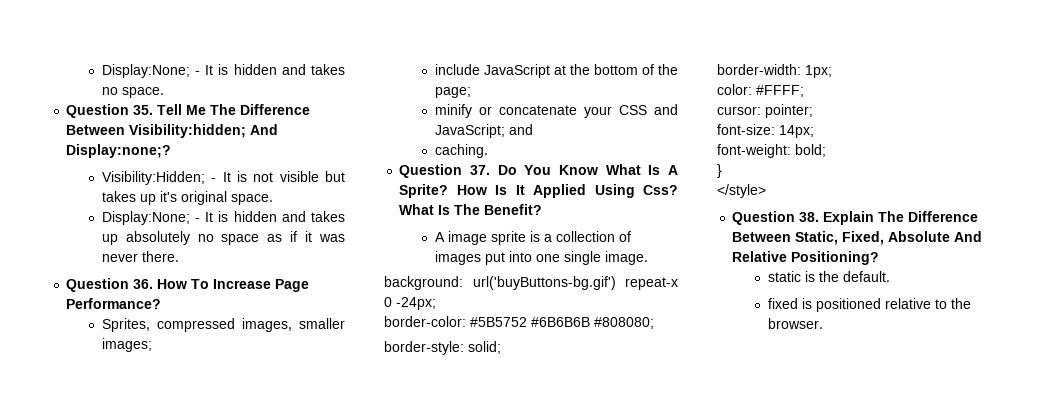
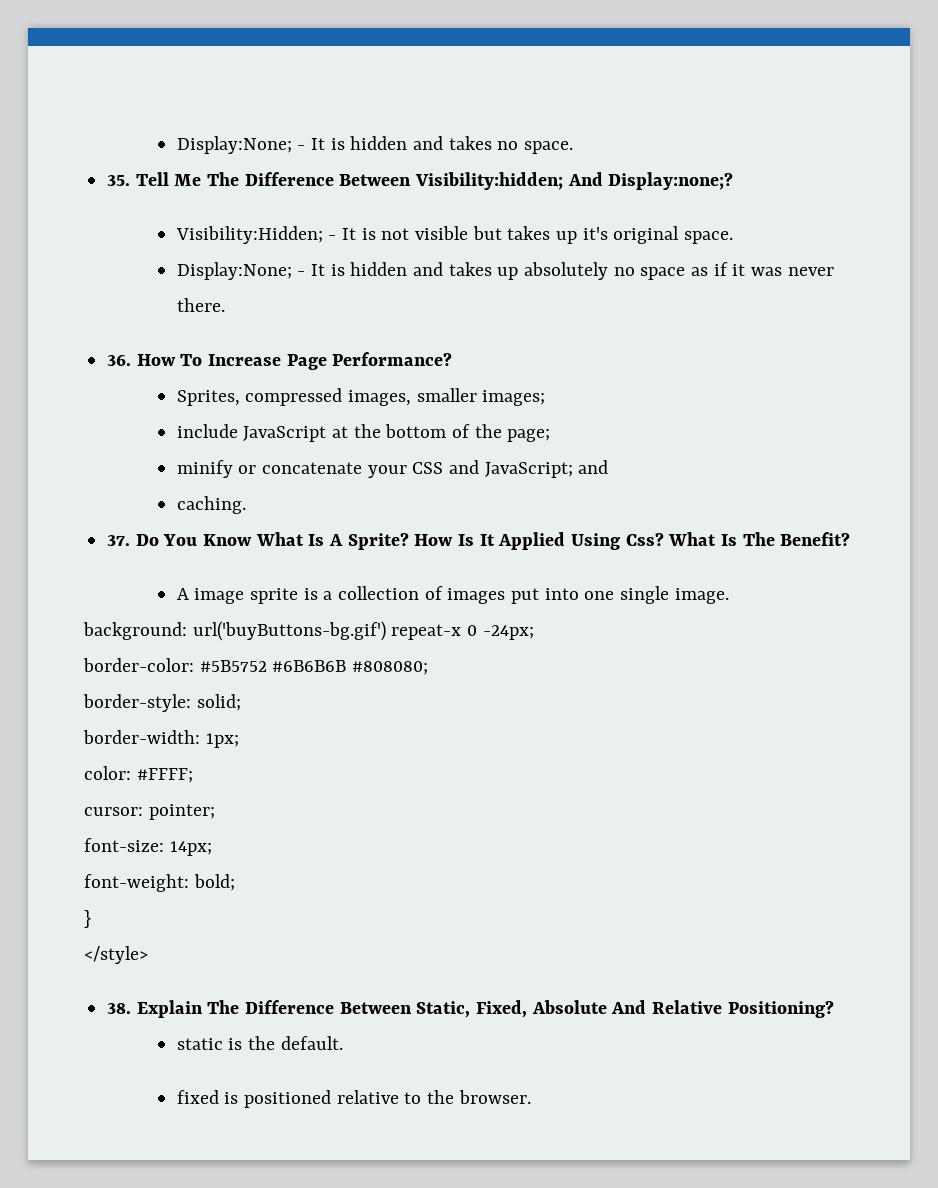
- Question 35. Tell Me The Difference Between Visibility:hidden; And Display:none;?
+ 35. Tell Me The Difference Between Visibility:hidden; And Display:none;?
- Question 36. How To Increase Page Performance?
+ 36. How To Increase Page Performance?
- Question 37. Do You Know What Is A Sprite?
+ 37. Do You Know What Is A Sprite?
- Question 38. Explain The Difference Between Static, Fixed, Absolute And Relative Positioning?
+ 38. Explain The Difference Between Static, Fixed, Absolute And Relative Positioning?

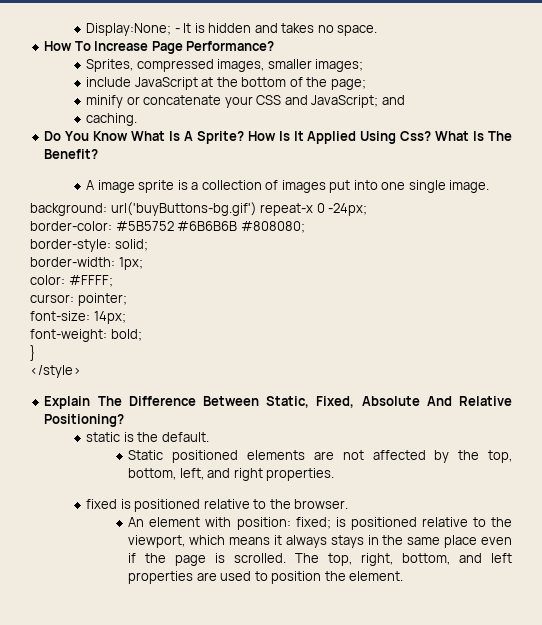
- 35. Tell Me The Difference Between Visibility:hidden; And Display:none;?
- Visibility:Hidden; - It is not visible but takes up it's original space.
- Display:None; - It is hidden and takes up absolutely no space as if it was never there.
- 36. How To Increase Page Performance?
+ How To Increase Page Performance?
- 37. Do You Know What Is A Sprite?
+ Do You Know What Is A Sprite?
- 38. Explain The Difference Between Static, Fixed, Absolute And Relative Positioning?
+ Explain The Difference Between Static, Fixed, Absolute And Relative Positioning?
+ Static positioned elements are not affected by the top, bottom, left, and right properties.
+ An element with position: fixed; is positioned relative to the viewport, which means it always stays in the same place even if the page is scrolled. The top, right, bottom, and left properties are used to position the element.

